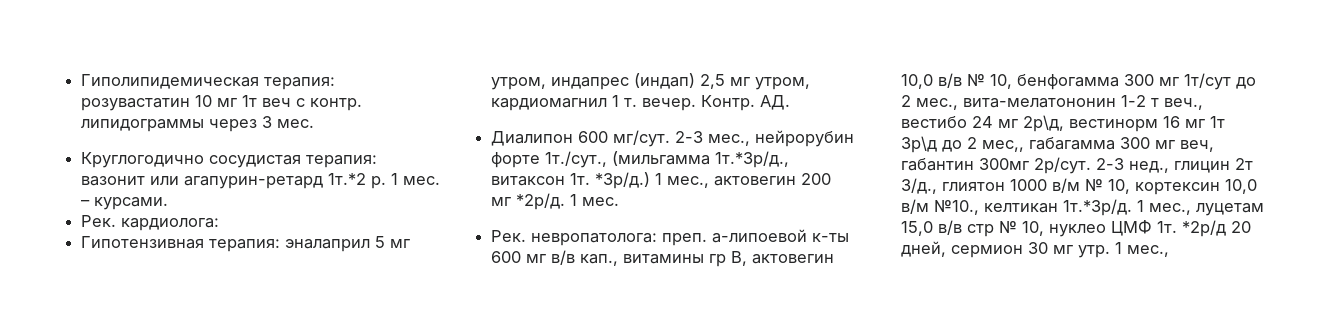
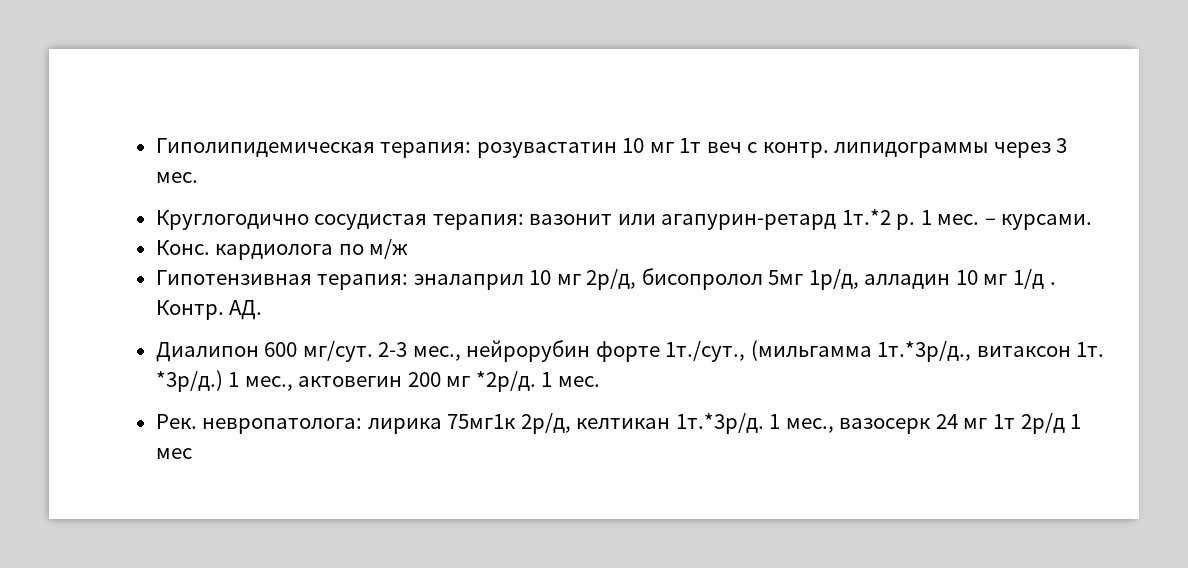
- Рек. кардиолога:
+ Конс. кардиолога по м/ж
- Гипотензивная терапия: эналаприл 5 мг утром, индапрес (индап) 2,5 мг утром, кардиомагнил 1 т. вечер.
+ Гипотензивная терапия: эналаприл 10 мг 2р/д, бисопролол 5мг 1р/д, алладин 10 мг 1/д .
- Рек. невропатолога: преп. а-липоевой к-ты 600 мг в/в кап., витамины гр В, актовегин 10,0 в/в № 10, бенфогамма 300 мг 1т/сут до 2 мес., вита-мелатононин 1-2 т веч., вестибо 24 мг 2р\д, вестинорм 16 мг 1т 3р\д до 2 мес,, габагамма 300 мг веч, габантин 300мг 2р/сут. 2-3 нед., глицин 2т 3/д., глиятон 1000 в/м № 10, кортексин 10,0 в/м №10., келтикан 1т.*3р/д. 1 мес., луцетам 15,0 в/в стр № 10, нуклео ЦМФ 1т. *2р/д 20 дней, сермион 30 мг утр. 1 мес.,
+ Рек. невропатолога: лирика 75мг1к 2р/д, келтикан 1т.*3р/д. 1 мес., вазосерк 24 мг 1т 2р/д 1 мес

